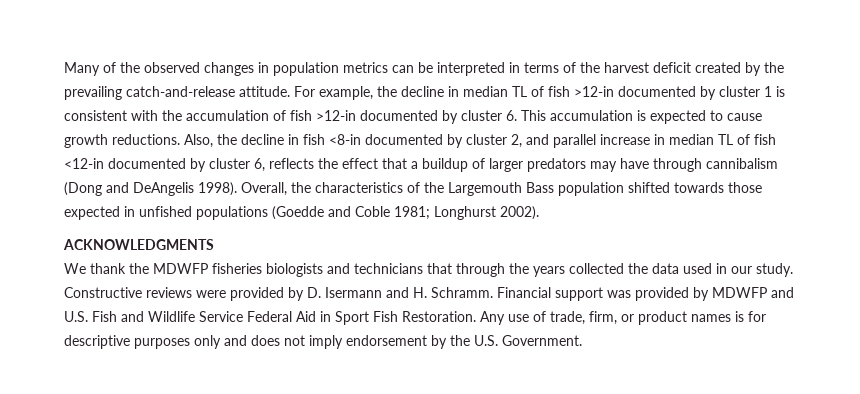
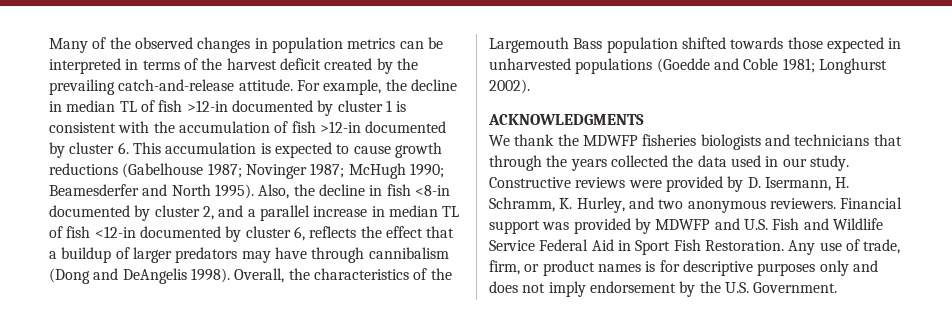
- For example, the decline in median TL of fish >12-in documented by cluster 1 is consistent with the accumulation of fish >12-in documented by cluster 6. This accumulation is expected to cause growth reductions.
+ For example, the decline in median TL of fish >12-in documented by cluster 1 is consistent with the accumulation of fish >12-in documented by cluster 6. This accumulation is expected to cause growth reductions (Gabelhouse 1987; Novinger 1987; McHugh 1990; Beamesderfer and North 1995).
- Also, the decline in fish <8-in documented by cluster 2, and parallel increase in median TL of fish <12-in documented by cluster 6, reflects the effect that a buildup of larger predators may have through cannibalism (Dong and DeAngelis 1998).
+ Also, the decline in fish <8-in documented by cluster 2, and a parallel increase in median TL of fish <12-in documented by cluster 6, reflects the effect that a buildup of larger predators may have through cannibalism (Dong and DeAngelis 1998).
- Overall, the characteristics of the Largemouth Bass population shifted towards those expected in unfished populations (Goedde and Coble 1981; Longhurst 2002).
+ Overall, the characteristics of the Largemouth Bass population shifted towards those expected in unharvested populations (Goedde and Coble 1981; Longhurst 2002).
- Constructive reviews were provided by D. Isermann and H. Schramm.
+ Constructive reviews were provided by D. Isermann, H. Schramm, K. Hurley, and two anonymous reviewers.

